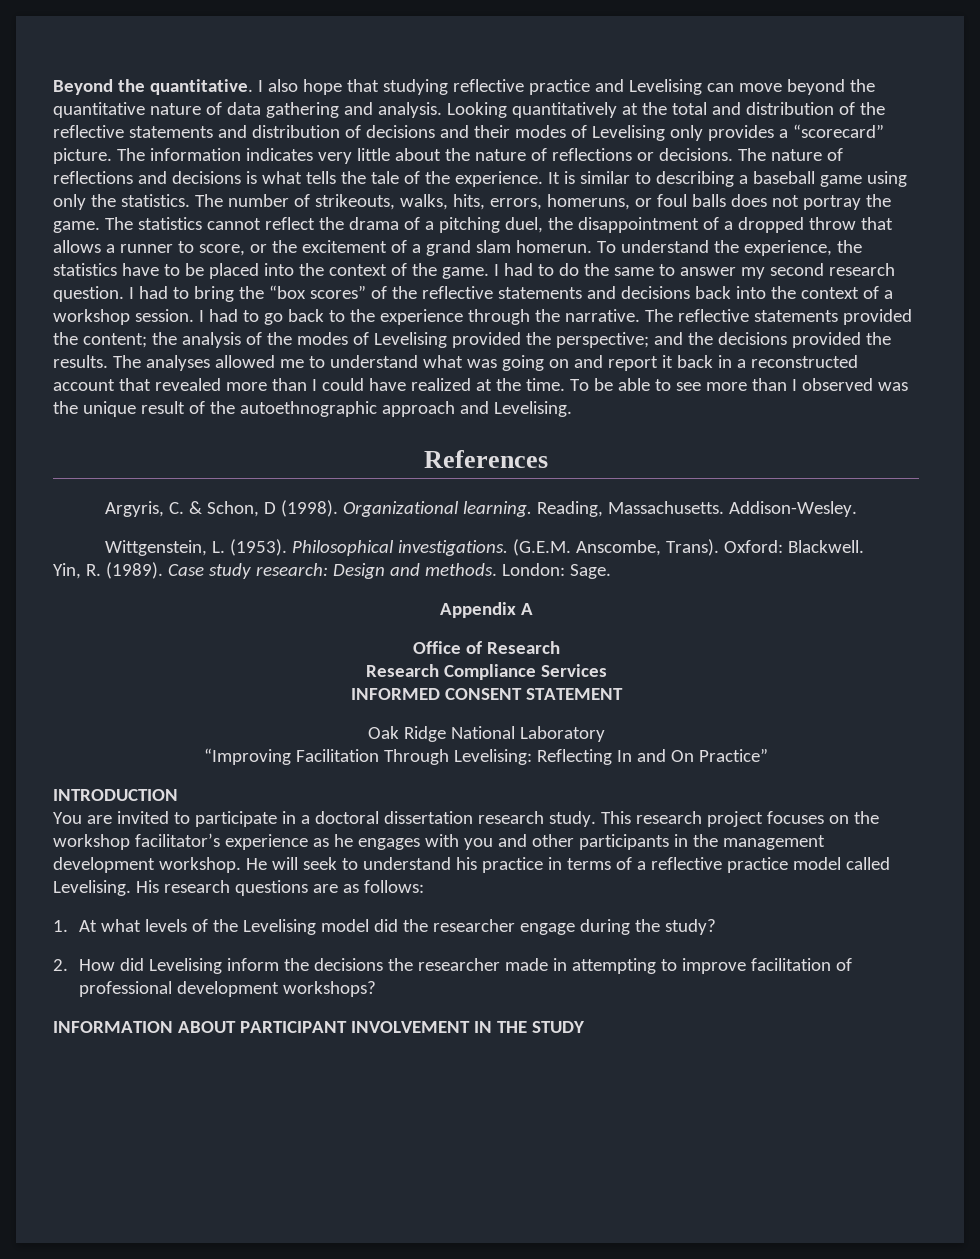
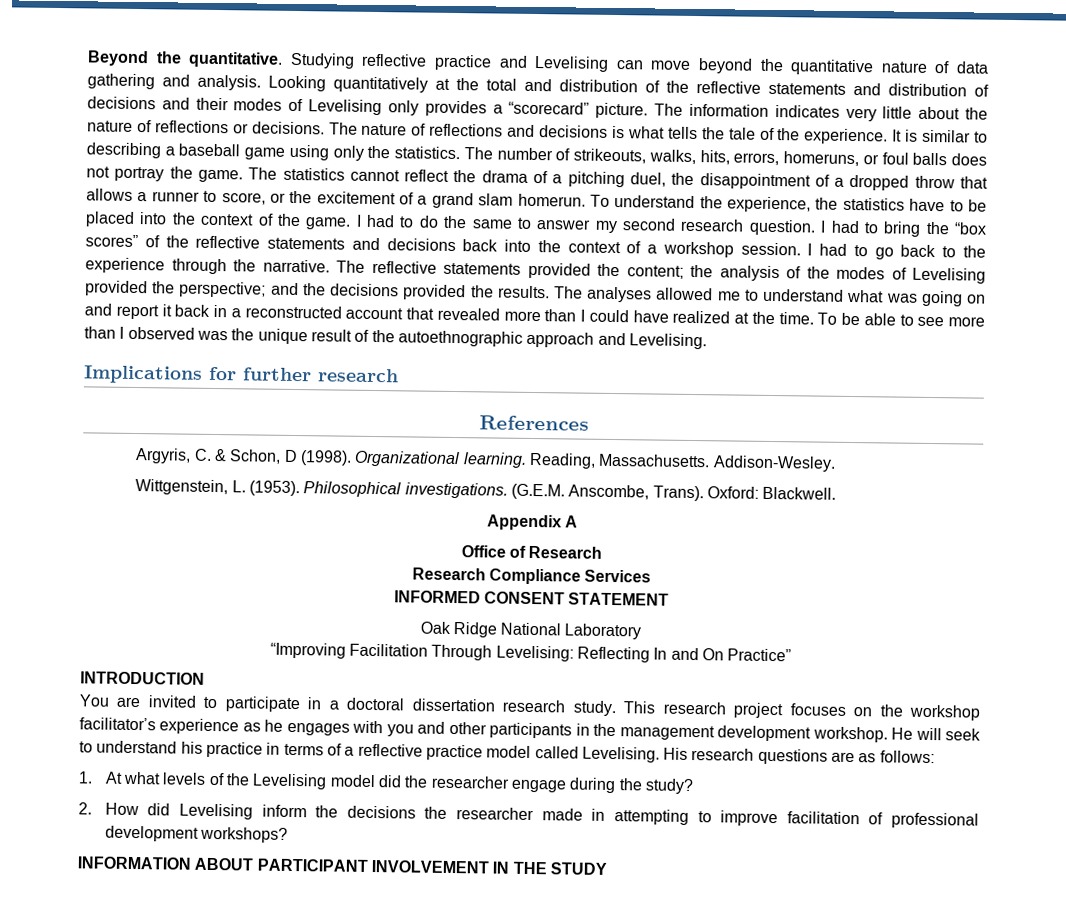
- I also hope that studying reflective practice and Levelising can move beyond the quantitative nature of data gathering and analysis.
+ Studying reflective practice and Levelising can move beyond the quantitative nature of data gathering and analysis.
+ Implications for further research
- Yin, R. (1989). Case study research: Design and methods. London: Sage.

